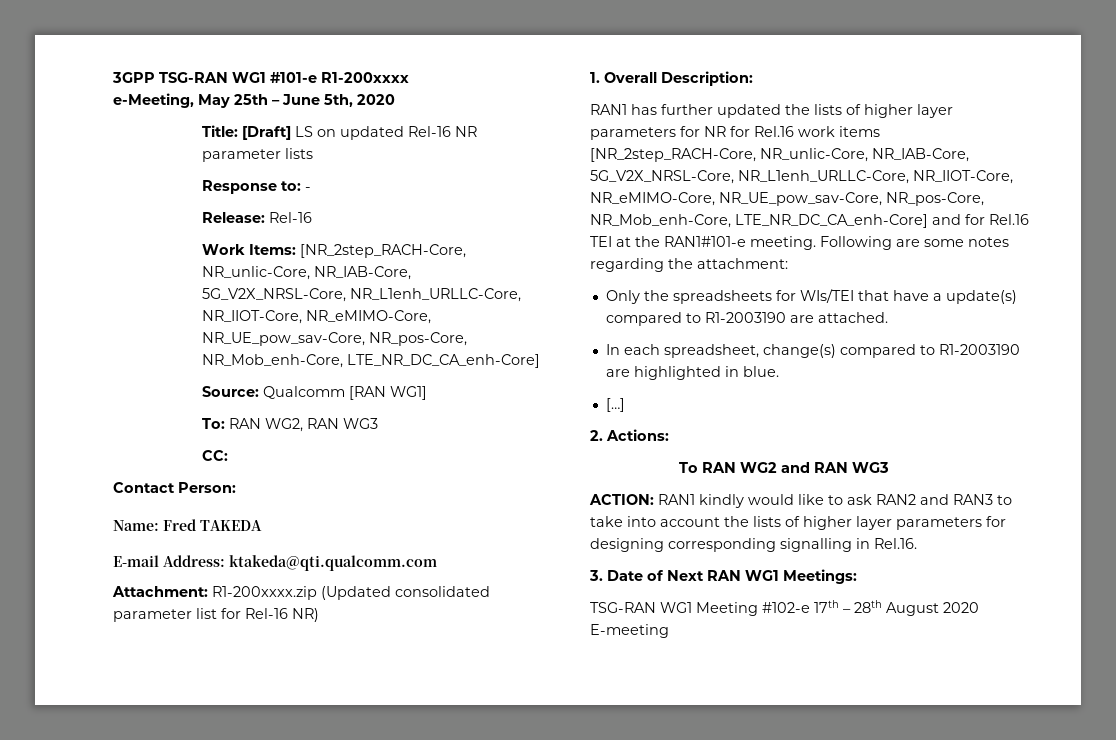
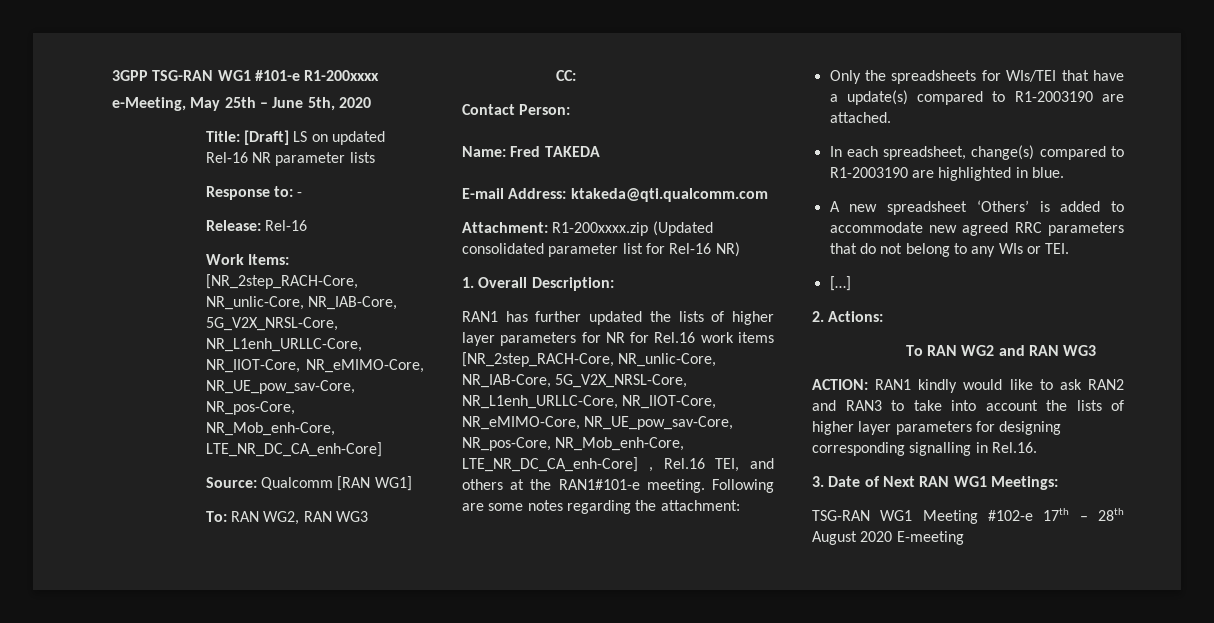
- RAN1 has further updated the lists of higher layer parameters for NR for Rel.16 work items [NR_2step_RACH-Core, NR_unlic-Core, NR_IAB-Core, 5G_V2X_NRSL-Core, NR_L1enh_URLLC-Core, NR_IIOT-Core, NR_eMIMO-Core, NR_UE_pow_sav-Core, NR_pos-Core, NR_Mob_enh-Core, LTE_NR_DC_CA_enh-Core] and for Rel.16 TEI at the RAN1#101-e meeting.
+ RAN1 has further updated the lists of higher layer parameters for NR for Rel.16 work items [NR_2step_RACH-Core, NR_unlic-Core, NR_IAB-Core, 5G_V2X_NRSL-Core, NR_L1enh_URLLC-Core, NR_IIOT-Core, NR_eMIMO-Core, NR_UE_pow_sav-Core, NR_pos-Core, NR_Mob_enh-Core, LTE_NR_DC_CA_enh-Core] , Rel.16 TEI, and others at the RAN1#101-e meeting.
+ A new spreadsheet ‘Others’ is added to accommodate new agreed RRC parameters that do not belong to any WIs or TEI.

